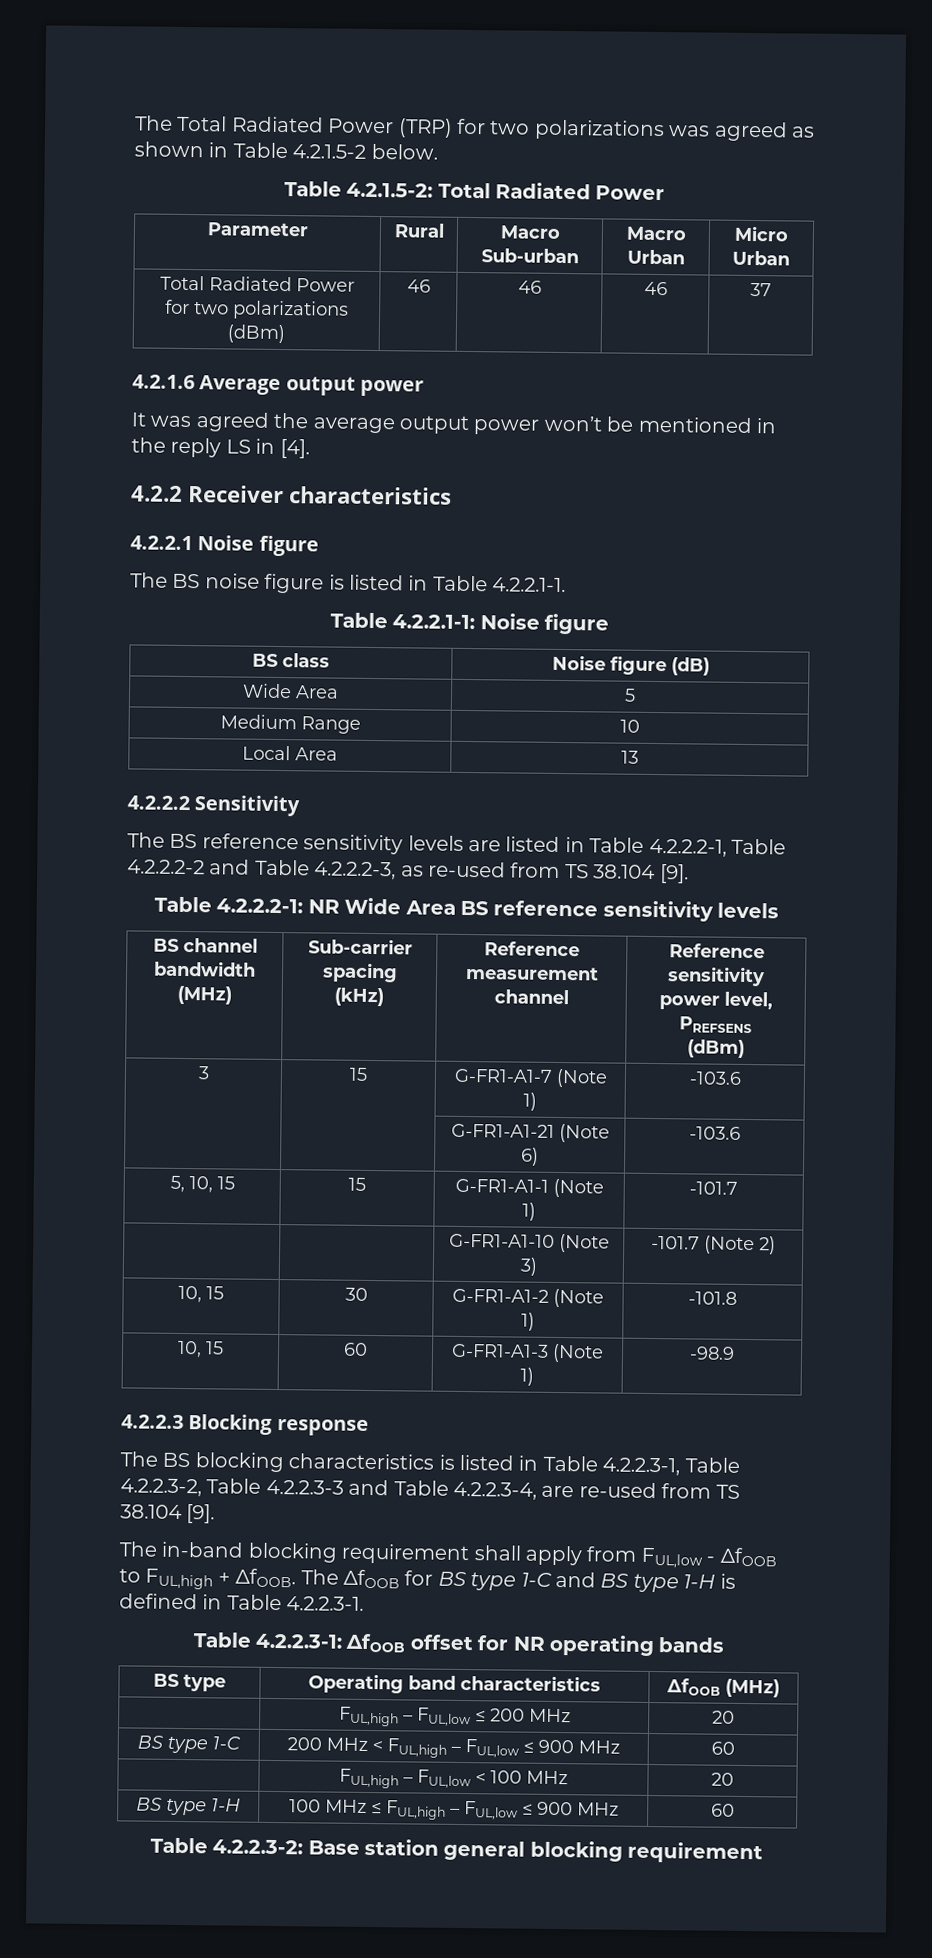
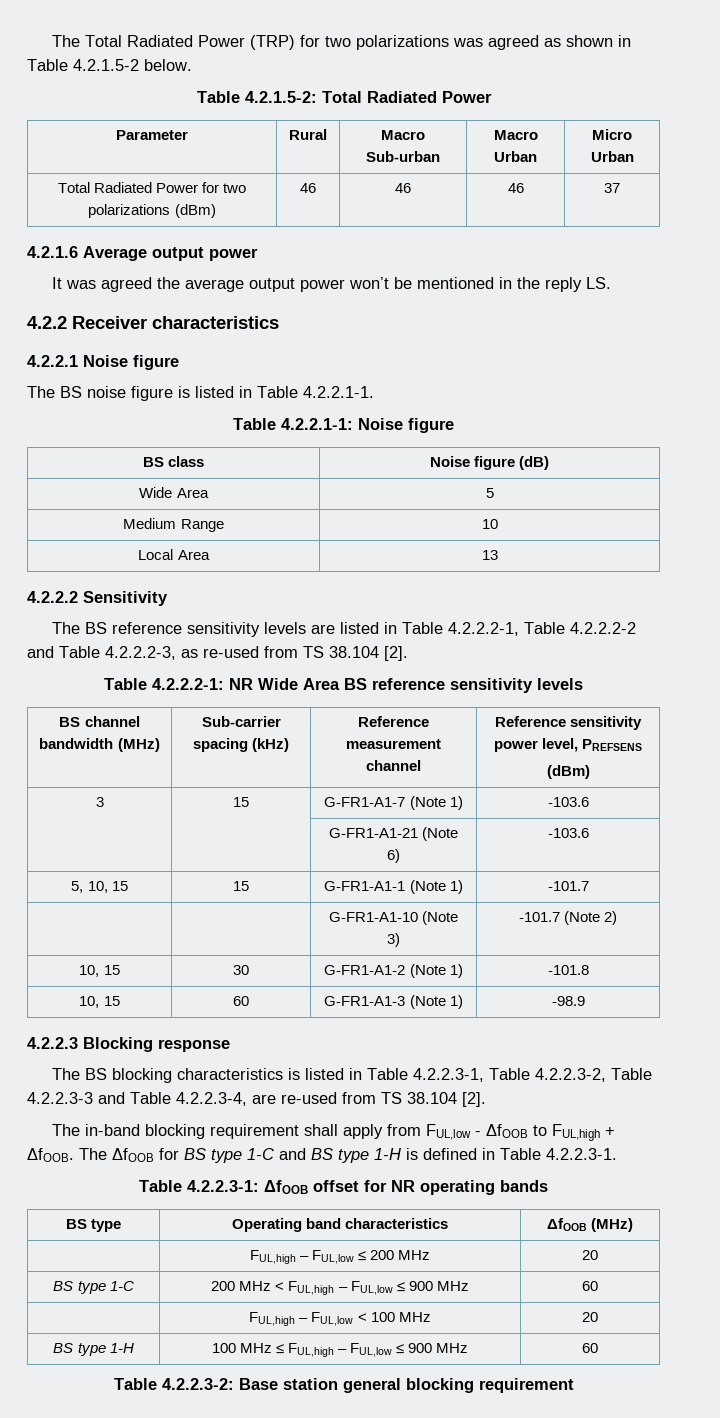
- It was agreed the average output power won’t be mentioned in the reply LS in [4].
+ It was agreed the average output power won’t be mentioned in the reply LS.
- The BS reference sensitivity levels are listed in Table 4.2.2.2-1, Table 4.2.2.2-2 and Table 4.2.2.2-3, as re-used from TS 38.104 [9].
+ The BS reference sensitivity levels are listed in Table 4.2.2.2-1, Table 4.2.2.2-2 and Table 4.2.2.2-3, as re-used from TS 38.104 [2].
- The BS blocking characteristics is listed in Table 4.2.2.3-1, Table 4.2.2.3-2, Table 4.2.2.3-3 and Table 4.2.2.3-4, are re-used from TS 38.104 [9].
+ The BS blocking characteristics is listed in Table 4.2.2.3-1, Table 4.2.2.3-2, Table 4.2.2.3-3 and Table 4.2.2.3-4, are re-used from TS 38.104 [2].

